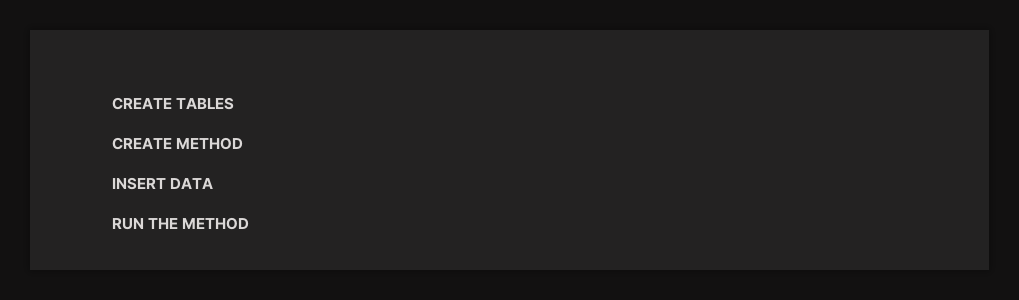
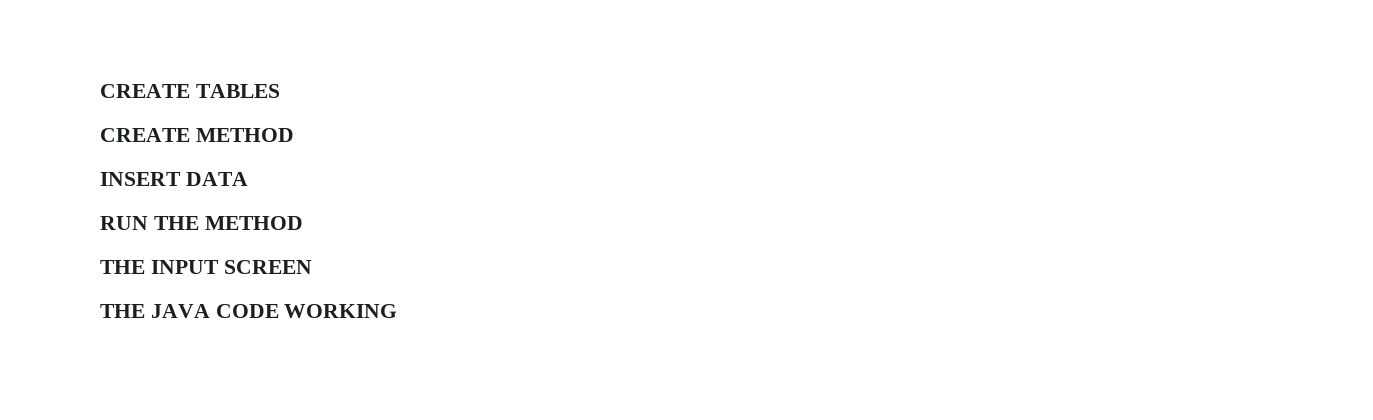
+ THE INPUT SCREEN
+ THE JAVA CODE WORKING

